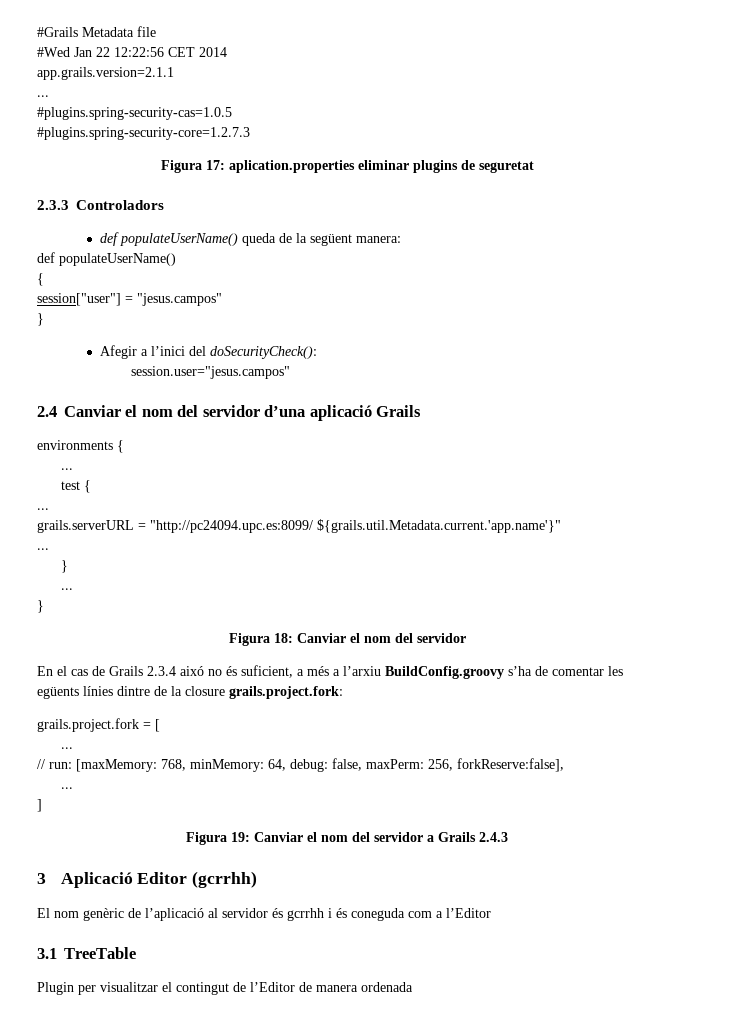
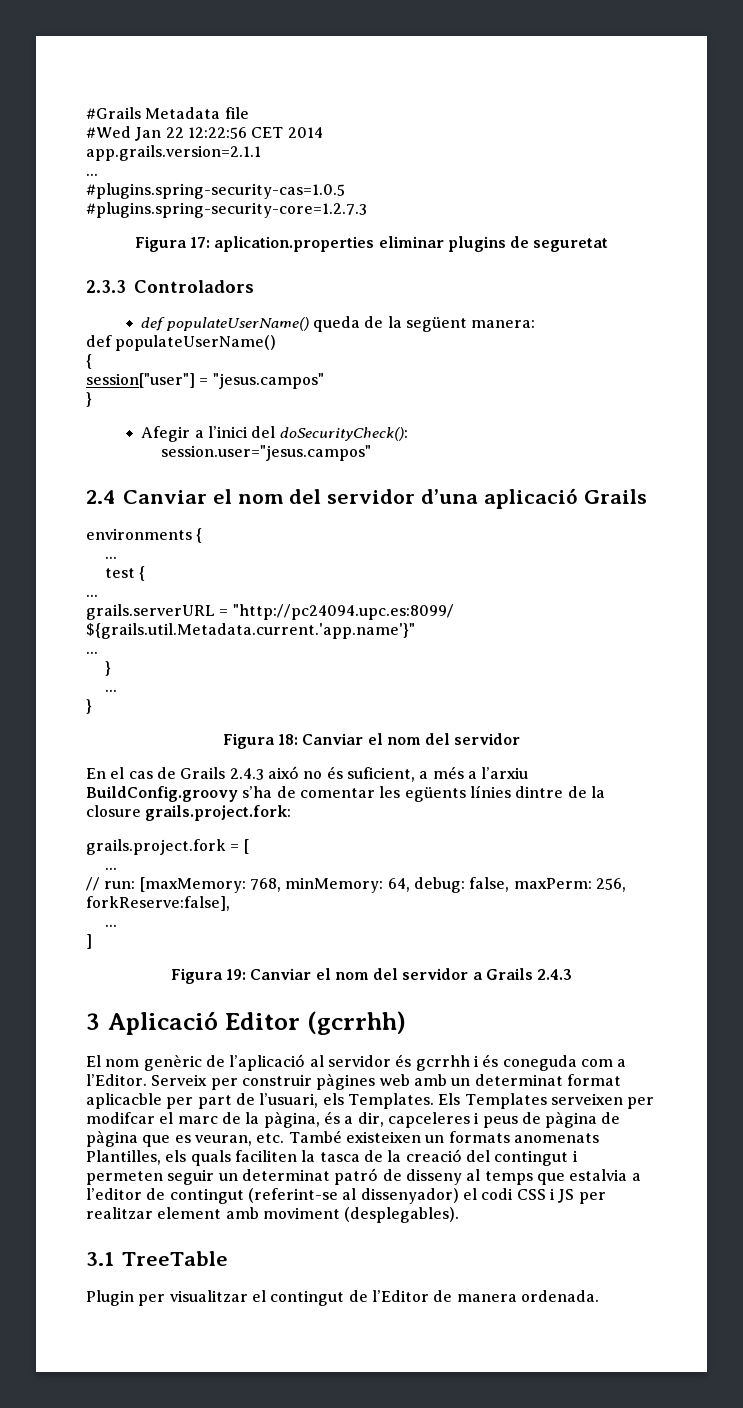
- En el cas de Grails 2.3.4 aixó no és suficient, a més a l’arxiu BuildConfig.groovy s’ha de comentar les egüents línies dintre de la closure grails.project.fork:
+ En el cas de Grails 2.4.3 aixó no és suficient, a més a l’arxiu BuildConfig.groovy s’ha de comentar les egüents línies dintre de la closure grails.project.fork:
- El nom genèric de l’aplicació al servidor és gcrrhh i és coneguda com a l’Editor
+ El nom genèric de l’aplicació al servidor és gcrrhh i és coneguda com a l’Editor. Serveix per construir pàgines web amb un determinat format aplicacble per part de l’usuari, els Templates. Els Templates serveixen per modifcar el marc de la pàgina, és a dir, capceleres i peus de pàgina de pàgina que es veuran, etc. També existeixen un formats anomenats Plantilles, els quals faciliten la tasca de la creació del contingut i permeten seguir un determinat patró de disseny al temps que estalvia a l’editor de contingut (referint-se al dissenyador) el codi CSS i JS per realitzar element amb moviment (desplegables).
- Plugin per visualitzar el contingut de l’Editor de manera ordenada
+ Plugin per visualitzar el contingut de l’Editor de manera ordenada.

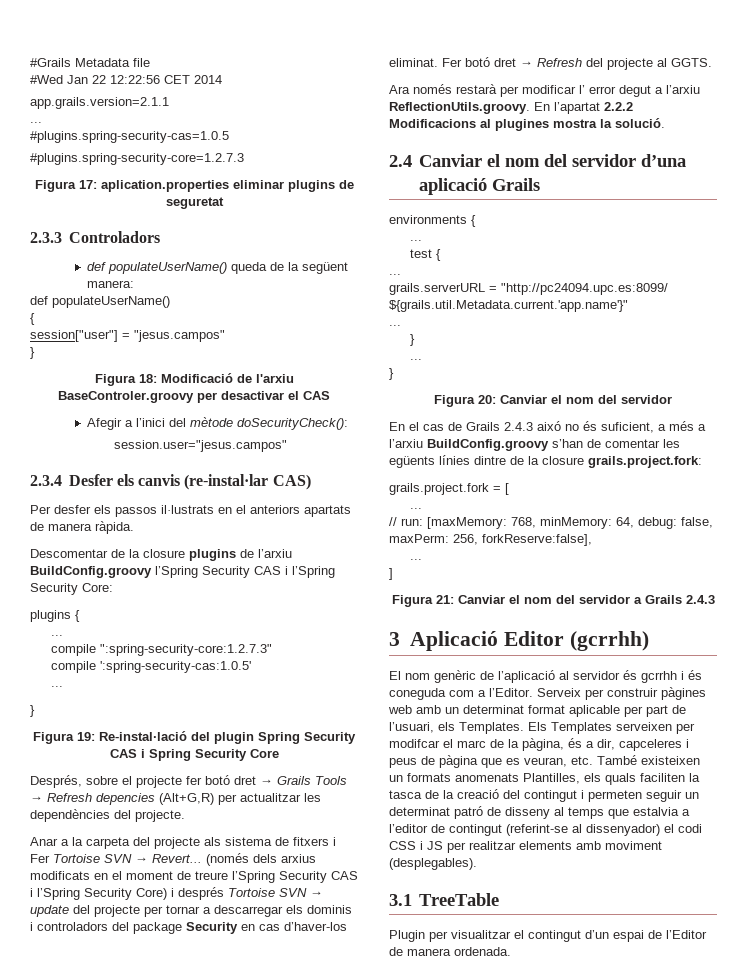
+ Figura 18: Modificació de l'arxiu BaseControler.groovy per desactivar el CAS
- Afegir a l’inici del doSecurityCheck():
+ Afegir a l’inici del mètode doSecurityCheck():
+ 2.3.4 Desfer els canvis (re-instal·lar CAS)
+ Per desfer els passos il·lustrats en el anteriors apartats de manera ràpida.
+ Descomentar de la closure plugins de l’arxiu BuildConfig.groovy l’Spring Security CAS i l’Spring Security Core:
+ plugins {
+ ...
+ compile ":spring-security-core:1.2.7.3"
+ compile ':spring-security-cas:1.0.5'
+ ...
+ }
+ Figura 19: Re-instal·lació del plugin Spring Security CAS i Spring Security Core
+ Després, sobre el projecte fer botó dret → Grails Tools → Refresh depencies (Alt+G,R) per actualitzar les dependències del projecte.
+ Anar a la carpeta del projecte als sistema de fitxers i Fer Tortoise SVN → Revert... (només dels arxius modificats en el moment de treure l’Spring Security CAS i l’Spring Security Core) i després Tortoise SVN → update del projecte per tornar a descarregar els dominis i controladors del package Security en cas d’haver-los eliminat. Fer botó dret → Refresh del projecte al GGTS.
+ Ara només restarà per modificar l’ error degut a l’arxiu ReflectionUtils.groovy. En l’apartat 2.2.2 Modificacions al plugines mostra la solució.
- Figura 18: Canviar el nom del servidor
+ Figura 20: Canviar el nom del servidor
- En el cas de Grails 2.4.3 aixó no és suficient, a més a l’arxiu BuildConfig.groovy s’ha de comentar les egüents línies dintre de la closure grails.project.fork:
+ En el cas de Grails 2.4.3 aixó no és suficient, a més a l’arxiu BuildConfig.groovy s’han de comentar les egüents línies dintre de la closure grails.project.fork:
- Figura 19: Canviar el nom del servidor a Grails 2.4.3
+ Figura 21: Canviar el nom del servidor a Grails 2.4.3
- Serveix per construir pàgines web amb un determinat format aplicacble per part de l’usuari, els Templates.
+ Serveix per construir pàgines web amb un determinat format aplicable per part de l’usuari, els Templates.
- Els Templates serveixen per modifcar el marc de la pàgina, és a dir, capceleres i peus de pàgina de pàgina que es veuran, etc. També existeixen un formats anomenats Plantilles, els quals faciliten la tasca de la creació del contingut i permeten seguir un determinat patró de disseny al temps que estalvia a l’editor de contingut (referint-se al dissenyador) el codi CSS i JS per realitzar element amb moviment (desplegables).
+ Els Templates serveixen per modifcar el marc de la pàgina, és a dir, capceleres i peus de pàgina que es veuran, etc. També existeixen un formats anomenats Plantilles, els quals faciliten la tasca de la creació del contingut i permeten seguir un determinat patró de disseny al temps que estalvia a l’editor de contingut (referint-se al dissenyador) el codi CSS i JS per realitzar elements amb moviment (desplegables).
- Plugin per visualitzar el contingut de l’Editor de manera ordenada.
+ Plugin per visualitzar el contingut d’un espai de l’Editor de manera ordenada.

